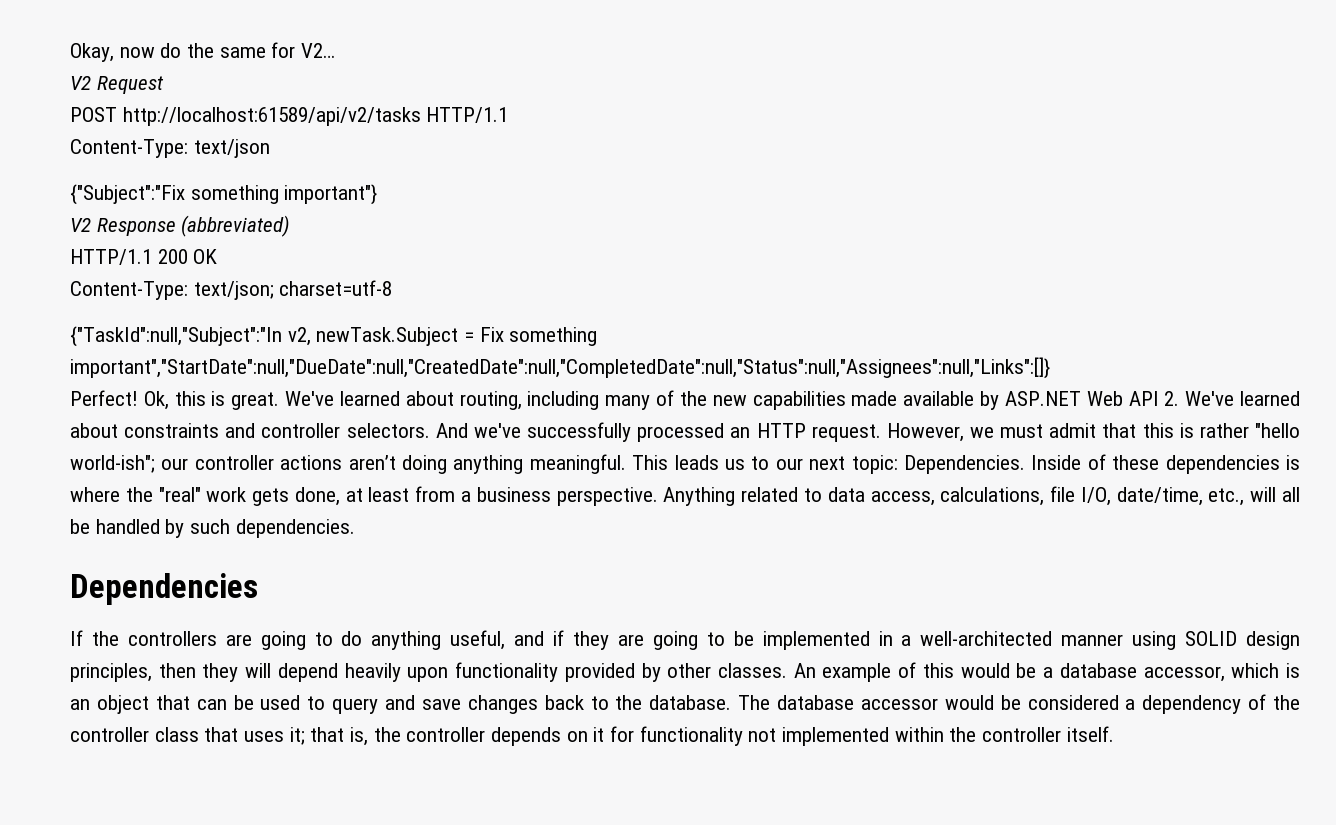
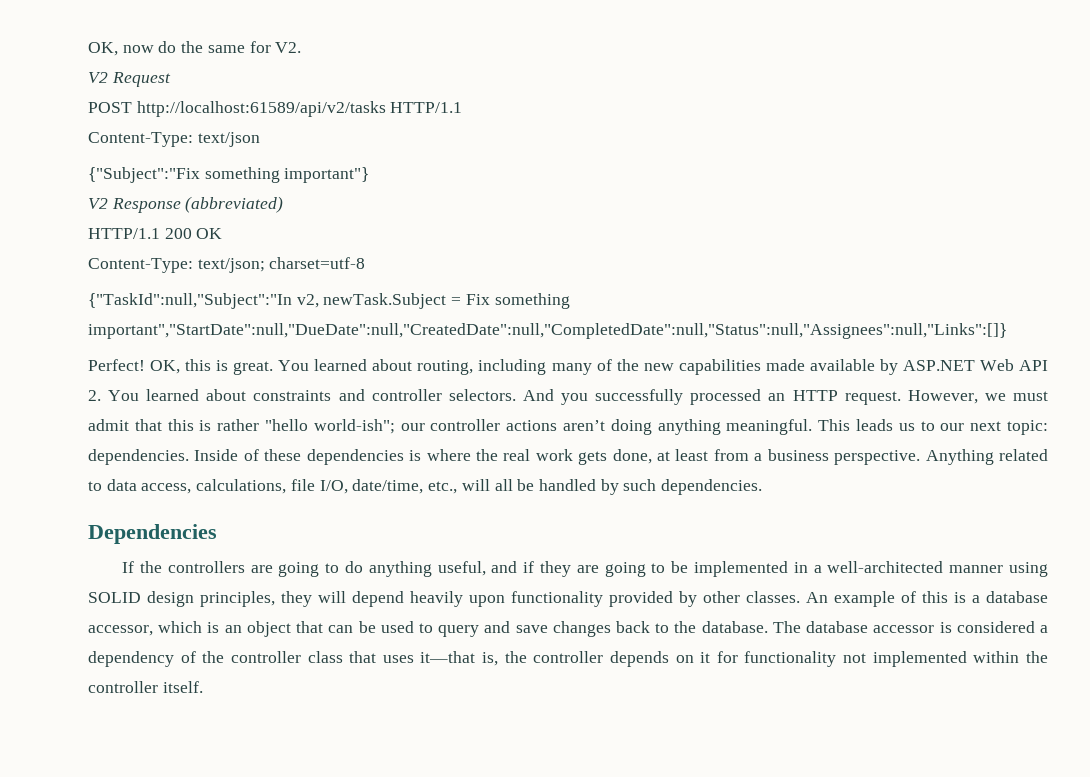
- Okay, now do the same for V2…
+ OK, now do the same for V2.
- Ok, this is great.
+ OK, this is great.
- We've learned about routing, including many of the new capabilities made available by ASP.NET Web API 2. We've learned about constraints and controller selectors.
+ You learned about routing, including many of the new capabilities made available by ASP.NET Web API 2. You learned about constraints and controller selectors.
- And we've successfully processed an HTTP request.
+ And you successfully processed an HTTP request.
- This leads us to our next topic: Dependencies.
+ This leads us to our next topic: dependencies.
- Inside of these dependencies is where the "real" work gets done, at least from a business perspective.
+ Inside of these dependencies is where the real work gets done, at least from a business perspective.
- If the controllers are going to do anything useful, and if they are going to be implemented in a well-architected manner using SOLID design principles, then they will depend heavily upon functionality provided by other classes.
+ If the controllers are going to do anything useful, and if they are going to be implemented in a well-architected manner using SOLID design principles, they will depend heavily upon functionality provided by other classes.
- An example of this would be a database accessor, which is an object that can be used to query and save changes back to the database.
+ An example of this is a database accessor, which is an object that can be used to query and save changes back to the database.
- The database accessor would be considered a dependency of the controller class that uses it; that is, the controller depends on it for functionality not implemented within the controller itself.
+ The database accessor is considered a dependency of the controller class that uses it—that is, the controller depends on it for functionality not implemented within the controller itself.

